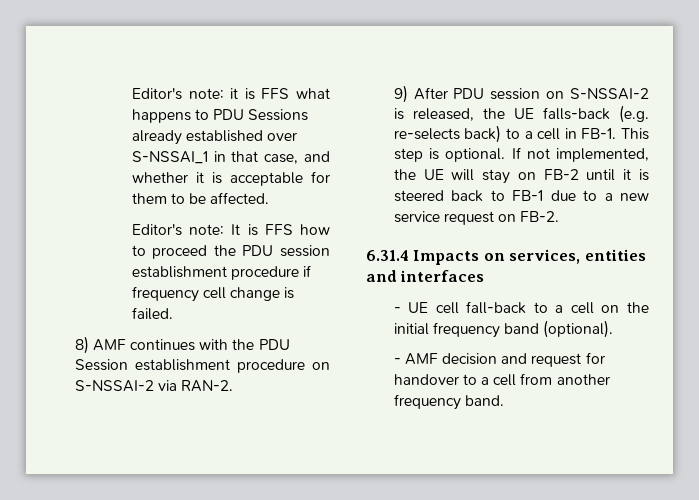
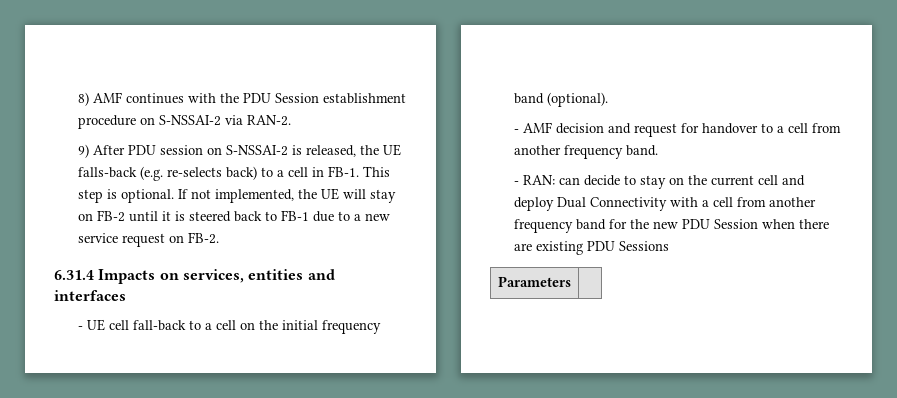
- Editor's note: it is FFS what happens to PDU Sessions already established over S-NSSAI_1 in that case, and whether it is acceptable for them to be affected.
- Editor's note: It is FFS how to proceed the PDU session establishment procedure if frequency cell change is failed.
+ - RAN: can decide to stay on the current cell and deploy Dual Connectivity with a cell from another frequency band for the new PDU Session when there are existing PDU Sessions
+ Parameters |

